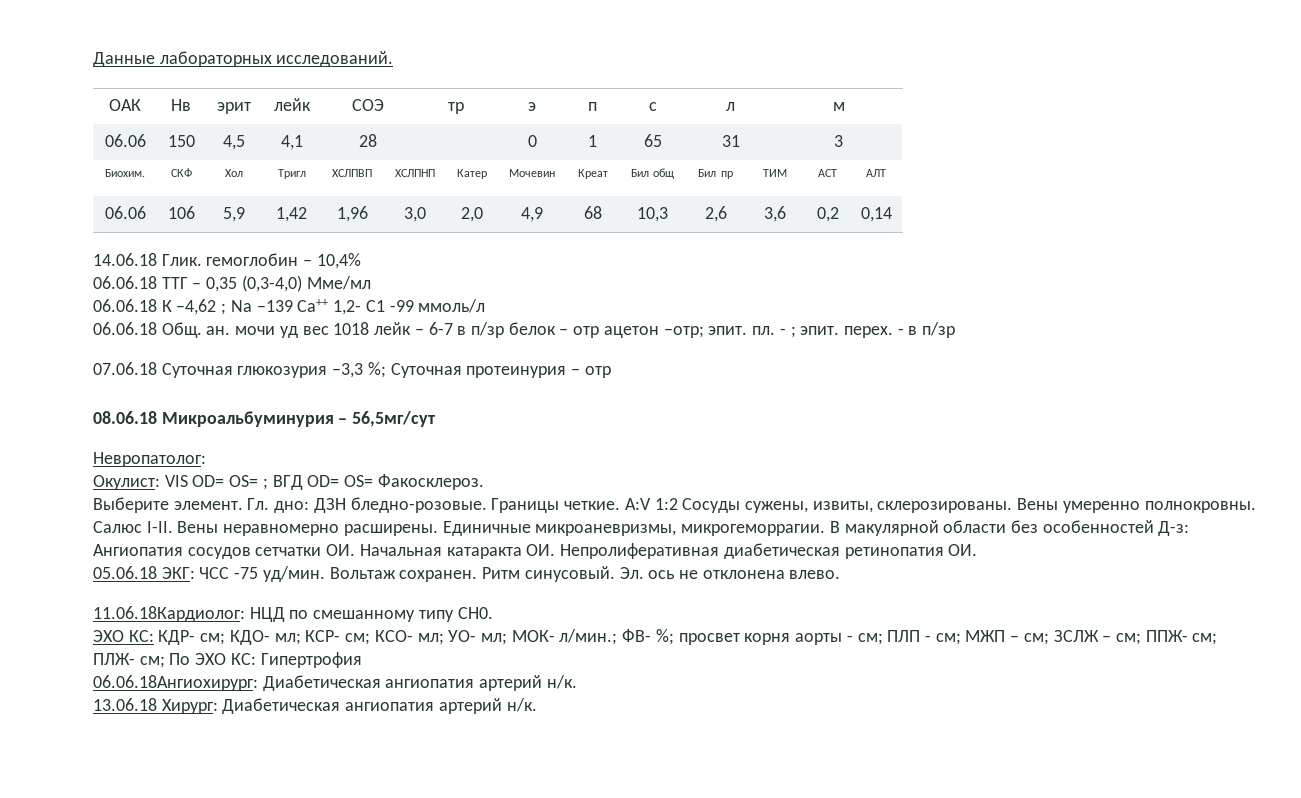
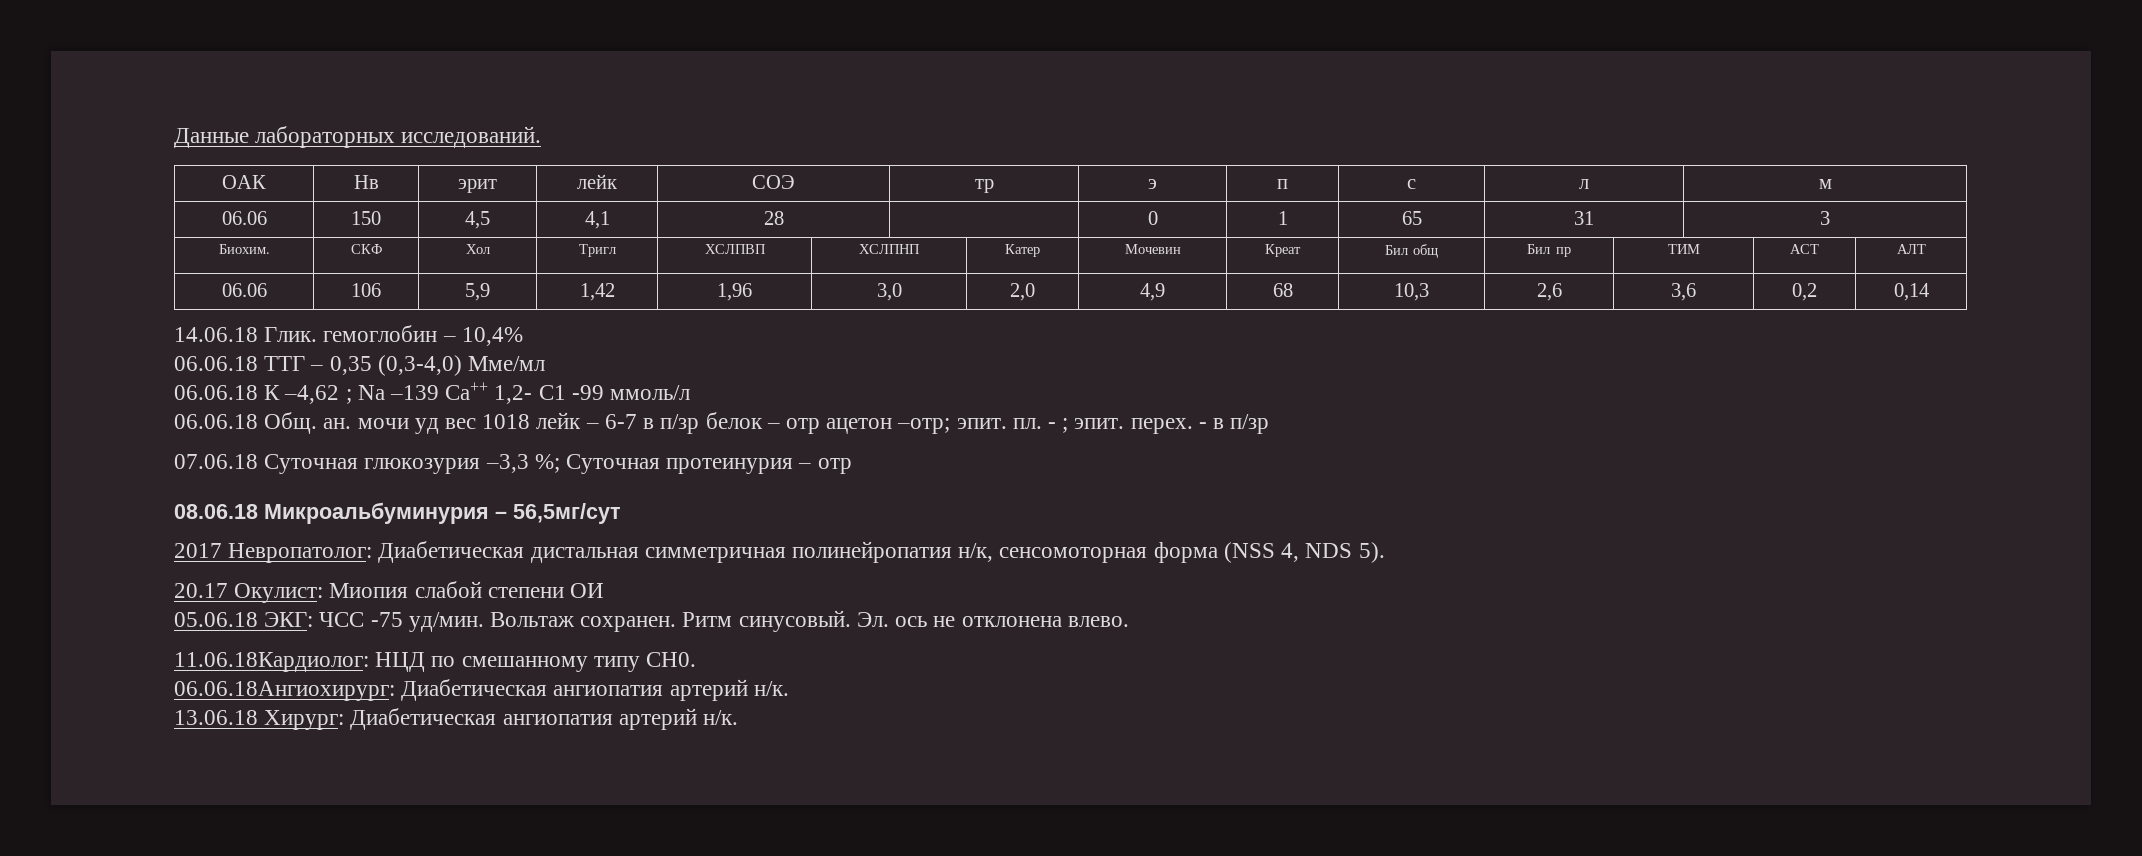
- Невропатолог:
- Окулист: VIS OD= OS= ; ВГД OD= OS= Факосклероз.
- Выберите элемент. Гл. дно: ДЗН бледно-розовые. Границы четкие. А:V 1:2 Сосуды сужены, извиты, склерозированы. Вены умеренно полнокровны. Салюс I-II. Вены неравномерно расширены. Единичные микроаневризмы, микрогеморрагии. В макулярной области без особенностей Д-з: Ангиопатия сосудов сетчатки ОИ. Начальная катаракта ОИ. Непролиферативная диабетическая ретинопатия ОИ.
+ 2017 Невропатолог: Диабетическая дистальная симметричная полинейропатия н/к, сенсомоторная форма (NSS 4, NDS 5).
+ 20.17 Окулист: Миопия слабой степени ОИ
- ЭХО КС: КДР- см; КДО- мл; КСР- см; КСО- мл; УО- мл; МОК- л/мин.; ФВ- %; просвет корня аорты - см; ПЛП - см; МЖП – см; ЗСЛЖ – см; ППЖ- см; ПЛЖ- см; По ЭХО КС: Гипертрофия

